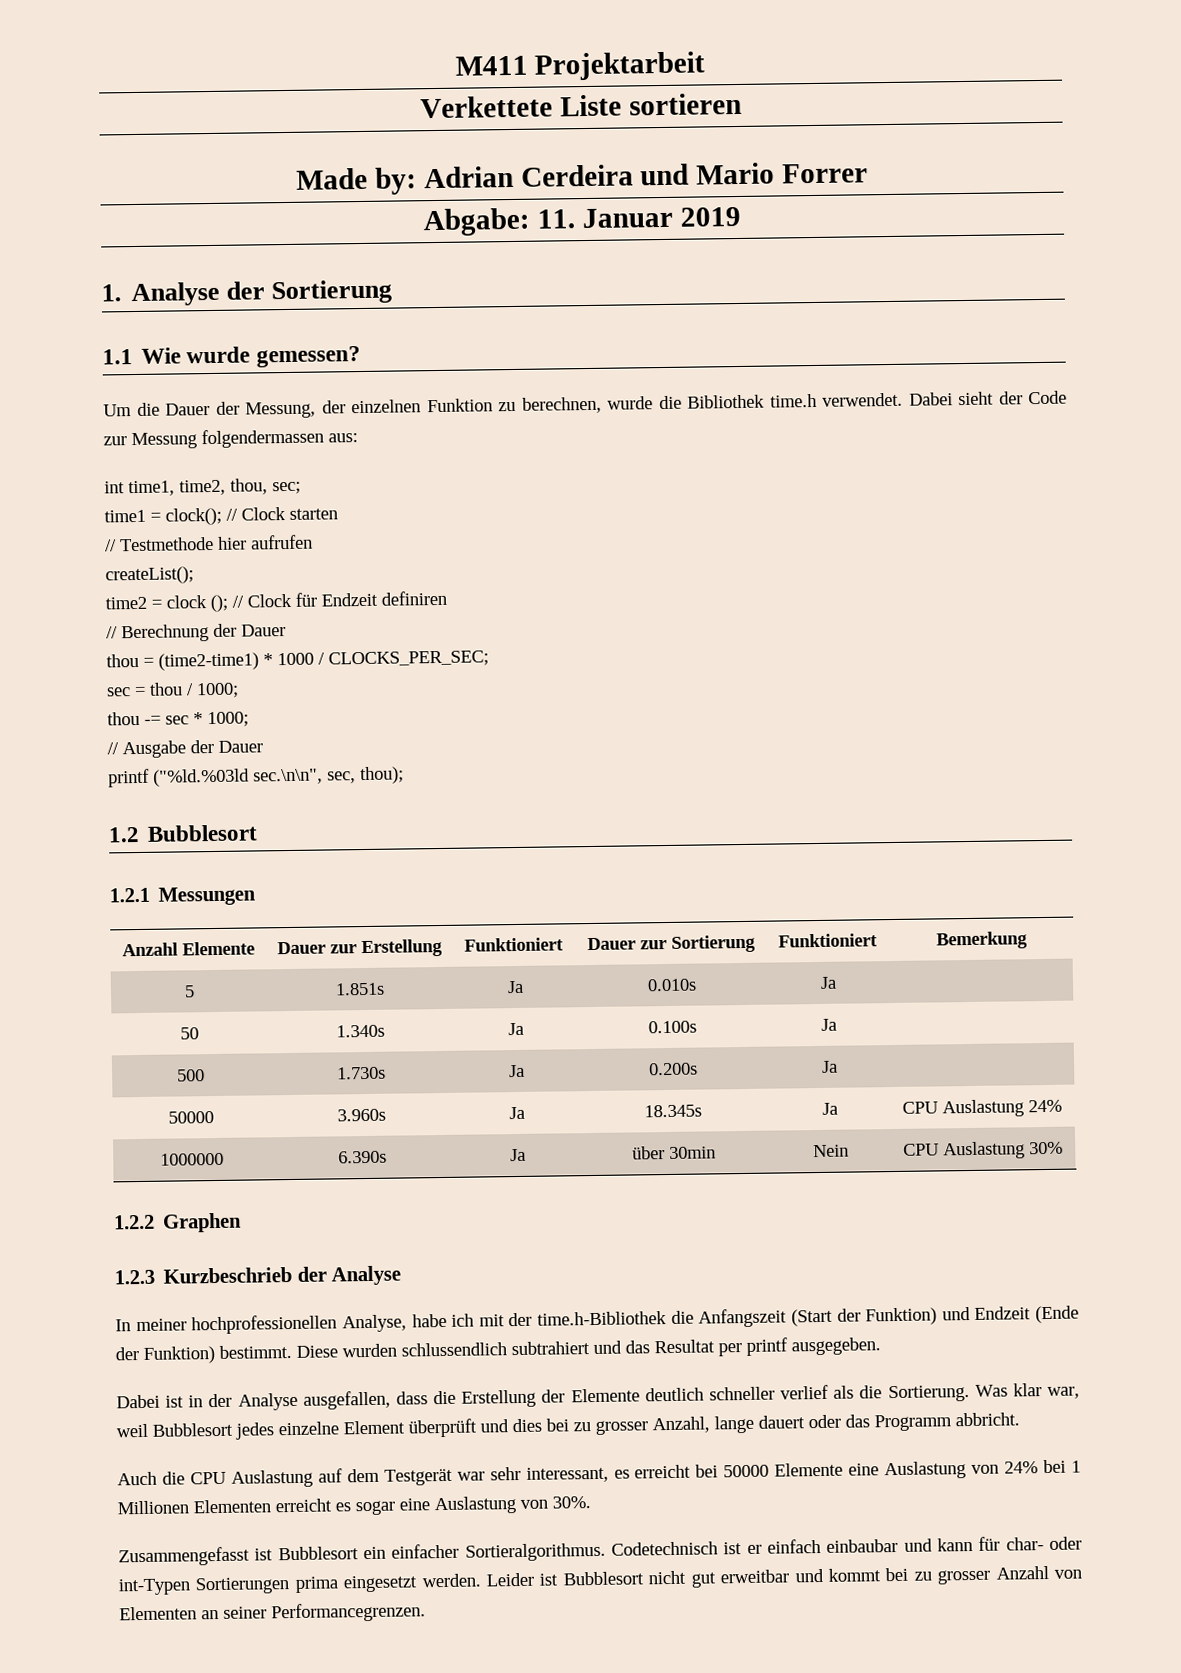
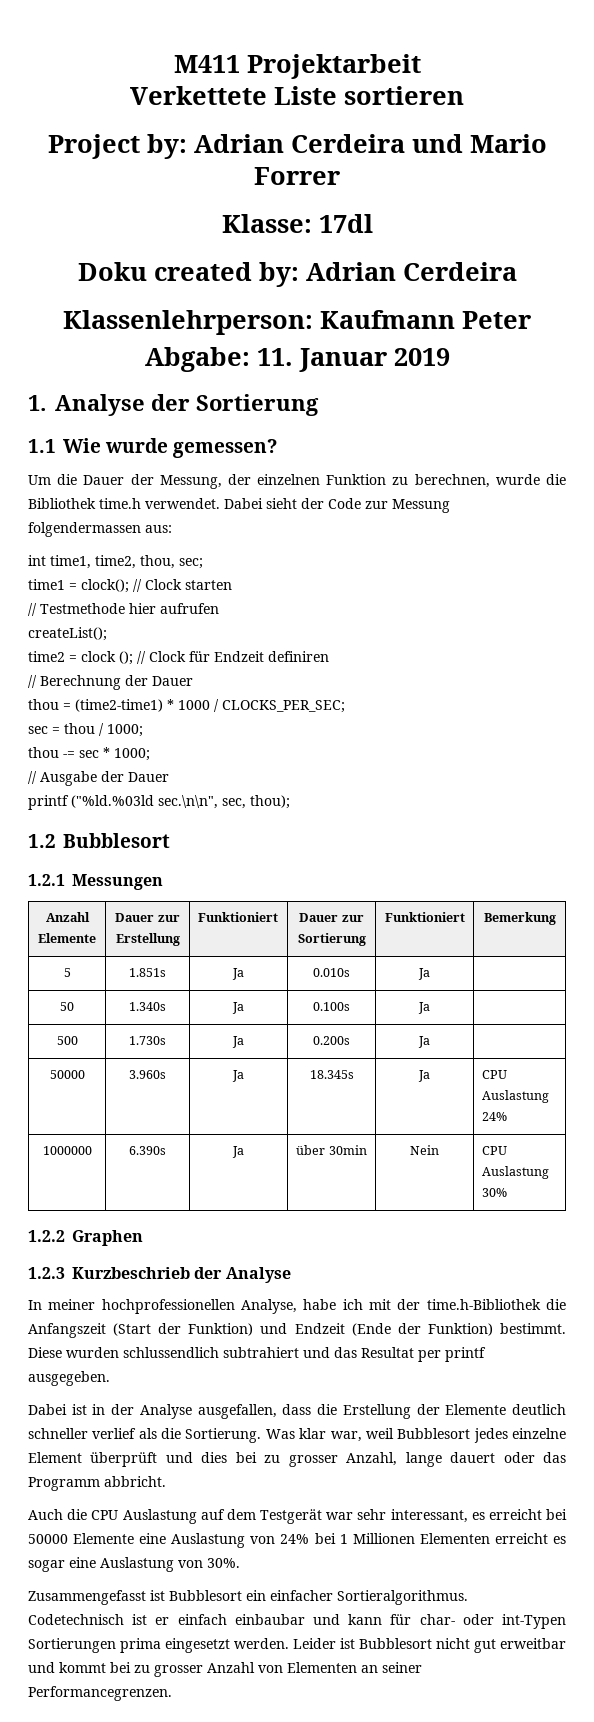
- Made by: Adrian Cerdeira und Mario Forrer
+ Project by: Adrian Cerdeira und Mario Forrer
+ Klasse: 17dl
+ Doku created by: Adrian Cerdeira
+ Klassenlehrperson: Kaufmann Peter

